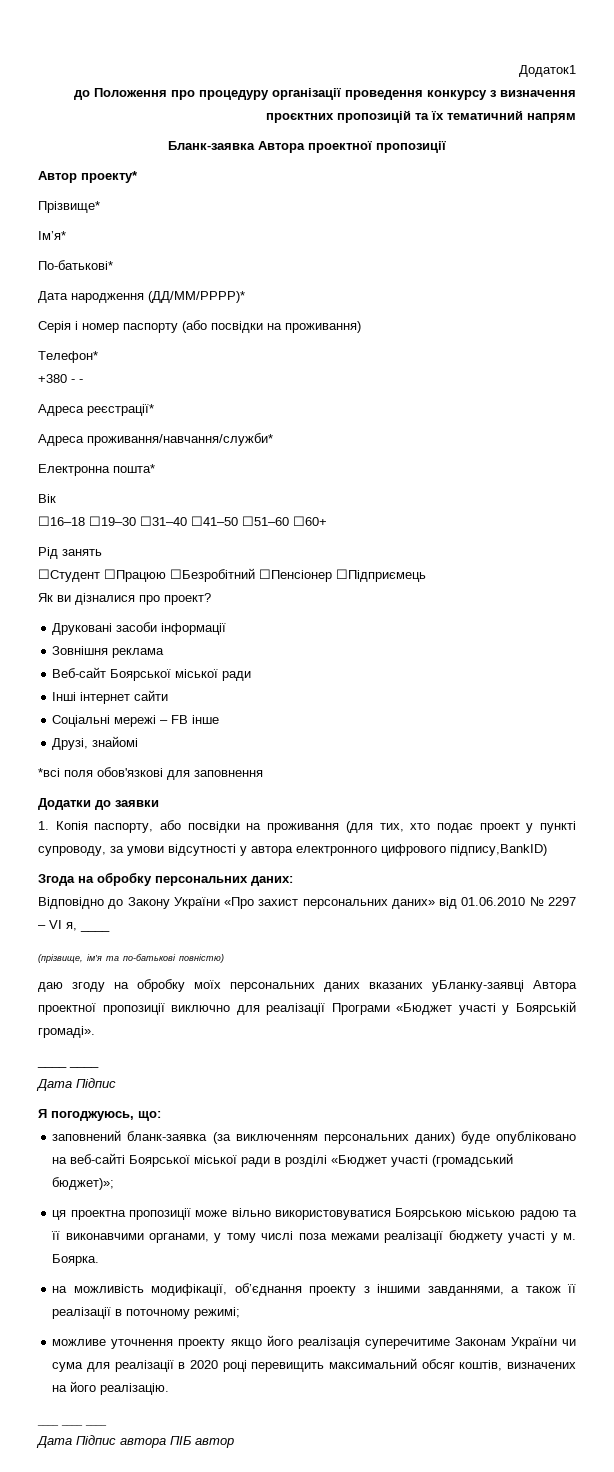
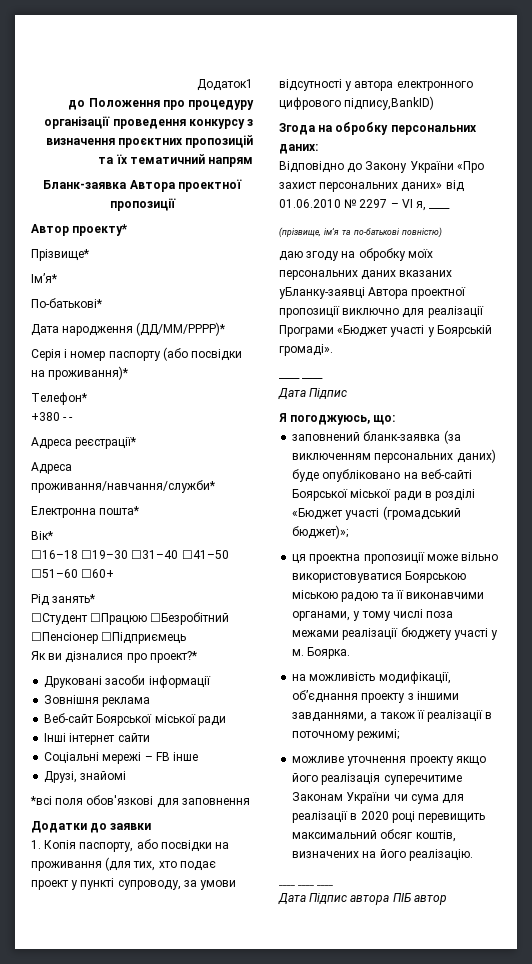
- Серія і номер паспорту (або посвідки на проживання)
+ Серія і номер паспорту (або посвідки на проживання)*
- Вік
+ Вік*
- Рід занять
+ Рід занять*
- Як ви дізналися про проект?
+ Як ви дізналися про проект?*

